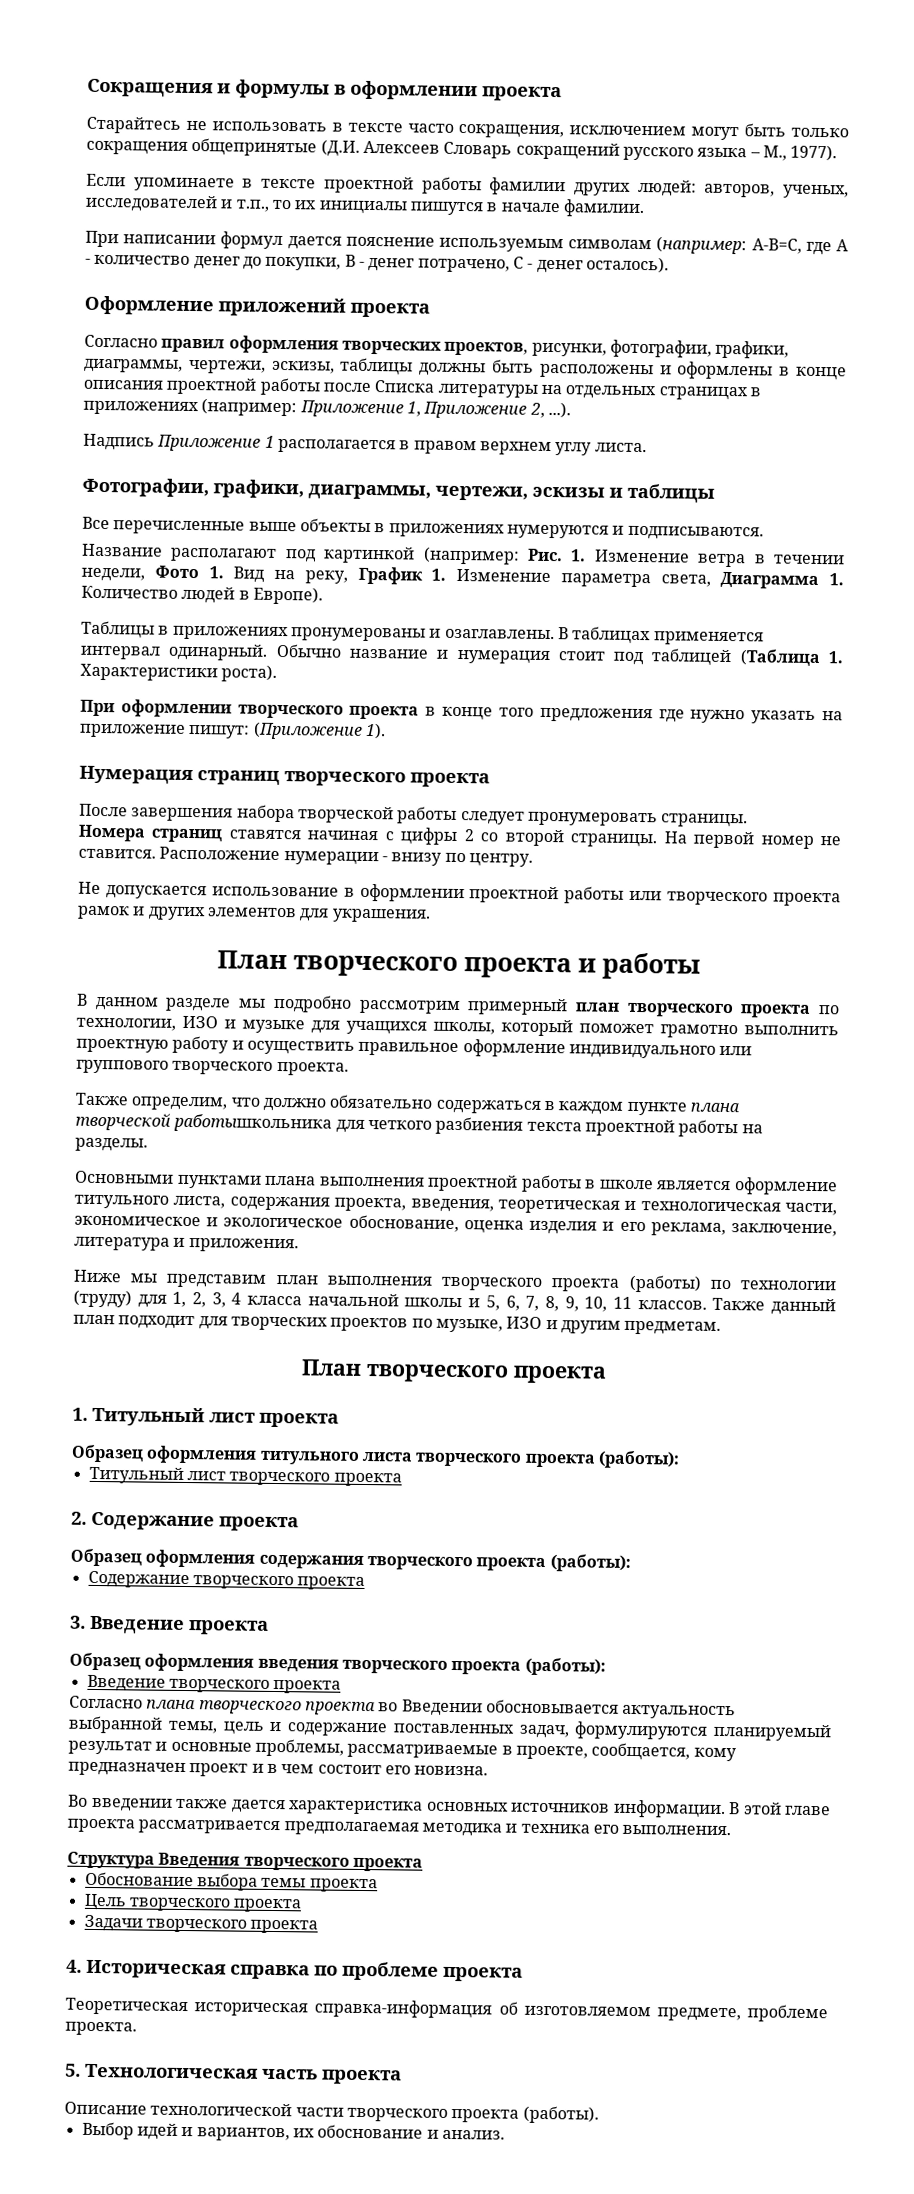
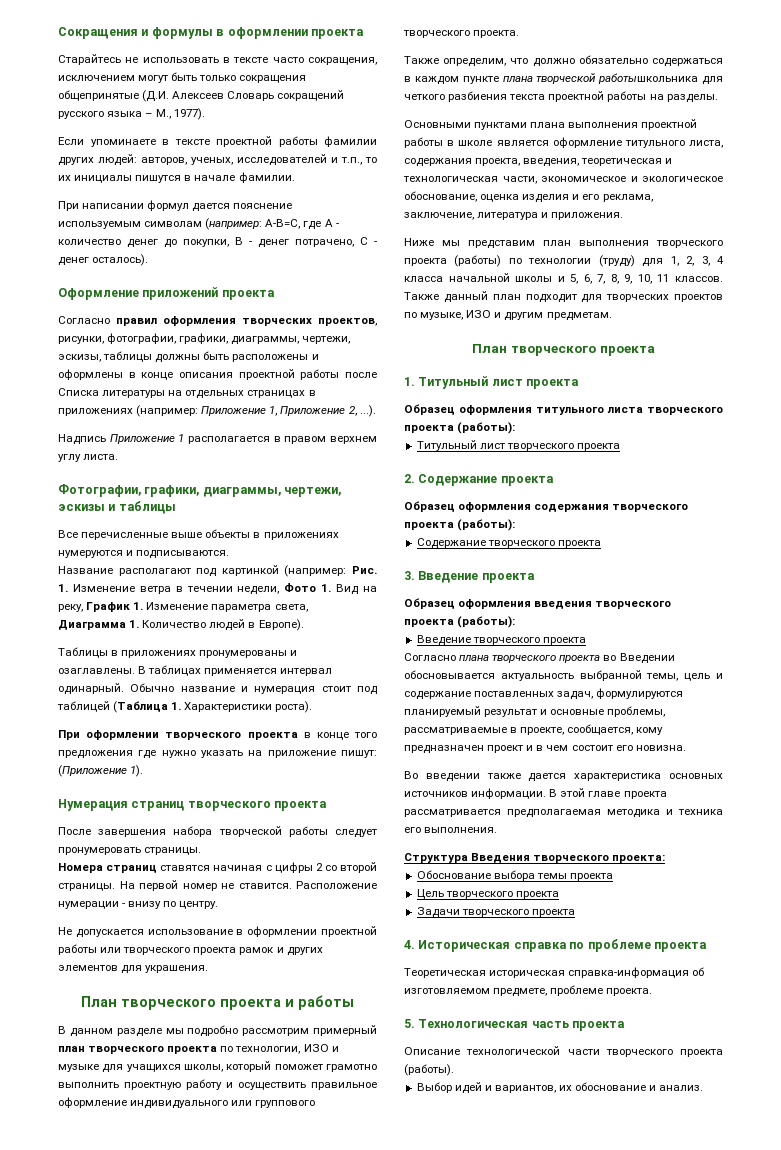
- Структура Введения творческого проекта
+ Структура Введения творческого проекта:

